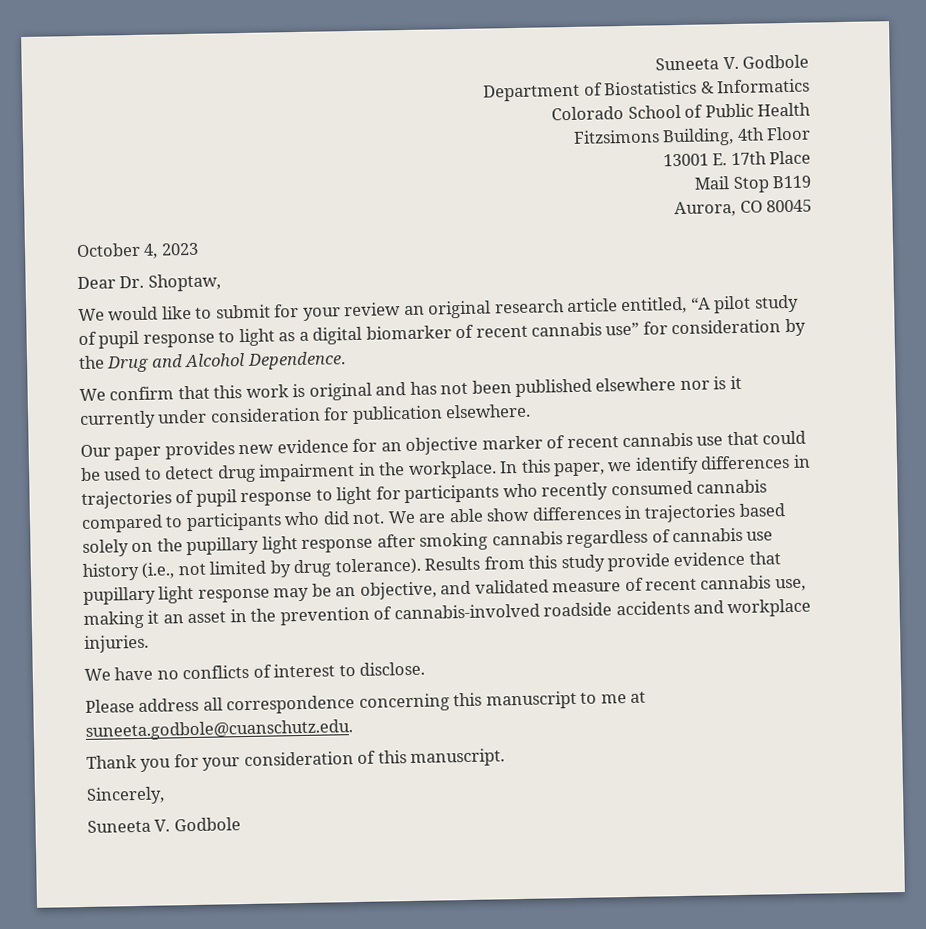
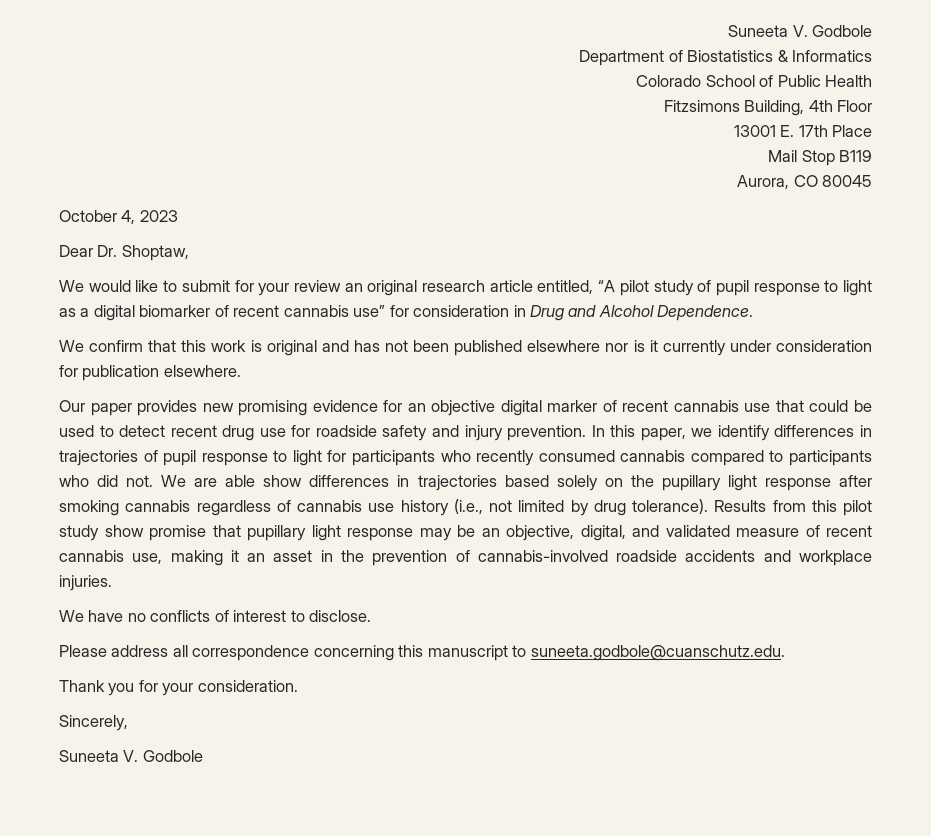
- We would like to submit for your review an original research article entitled, “A pilot study of pupil response to light as a digital biomarker of recent cannabis use” for consideration by the Drug and Alcohol Dependence.
+ We would like to submit for your review an original research article entitled, “A pilot study of pupil response to light as a digital biomarker of recent cannabis use” for consideration in Drug and Alcohol Dependence.
- Our paper provides new evidence for an objective marker of recent cannabis use that could be used to detect drug impairment in the workplace.
+ Our paper provides new promising evidence for an objective digital marker of recent cannabis use that could be used to detect recent drug use for roadside safety and injury prevention.
- Results from this study provide evidence that pupillary light response may be an objective, and validated measure of recent cannabis use, making it an asset in the prevention of cannabis-involved roadside accidents and workplace injuries.
+ Results from this pilot study show promise that pupillary light response may be an objective, digital, and validated measure of recent cannabis use, making it an asset in the prevention of cannabis-involved roadside accidents and workplace injuries.
- Please address all correspondence concerning this manuscript to me at suneeta.godbole@cuanschutz.edu.
+ Please address all correspondence concerning this manuscript to suneeta.godbole@cuanschutz.edu.
- Thank you for your consideration of this manuscript.
+ Thank you for your consideration.

